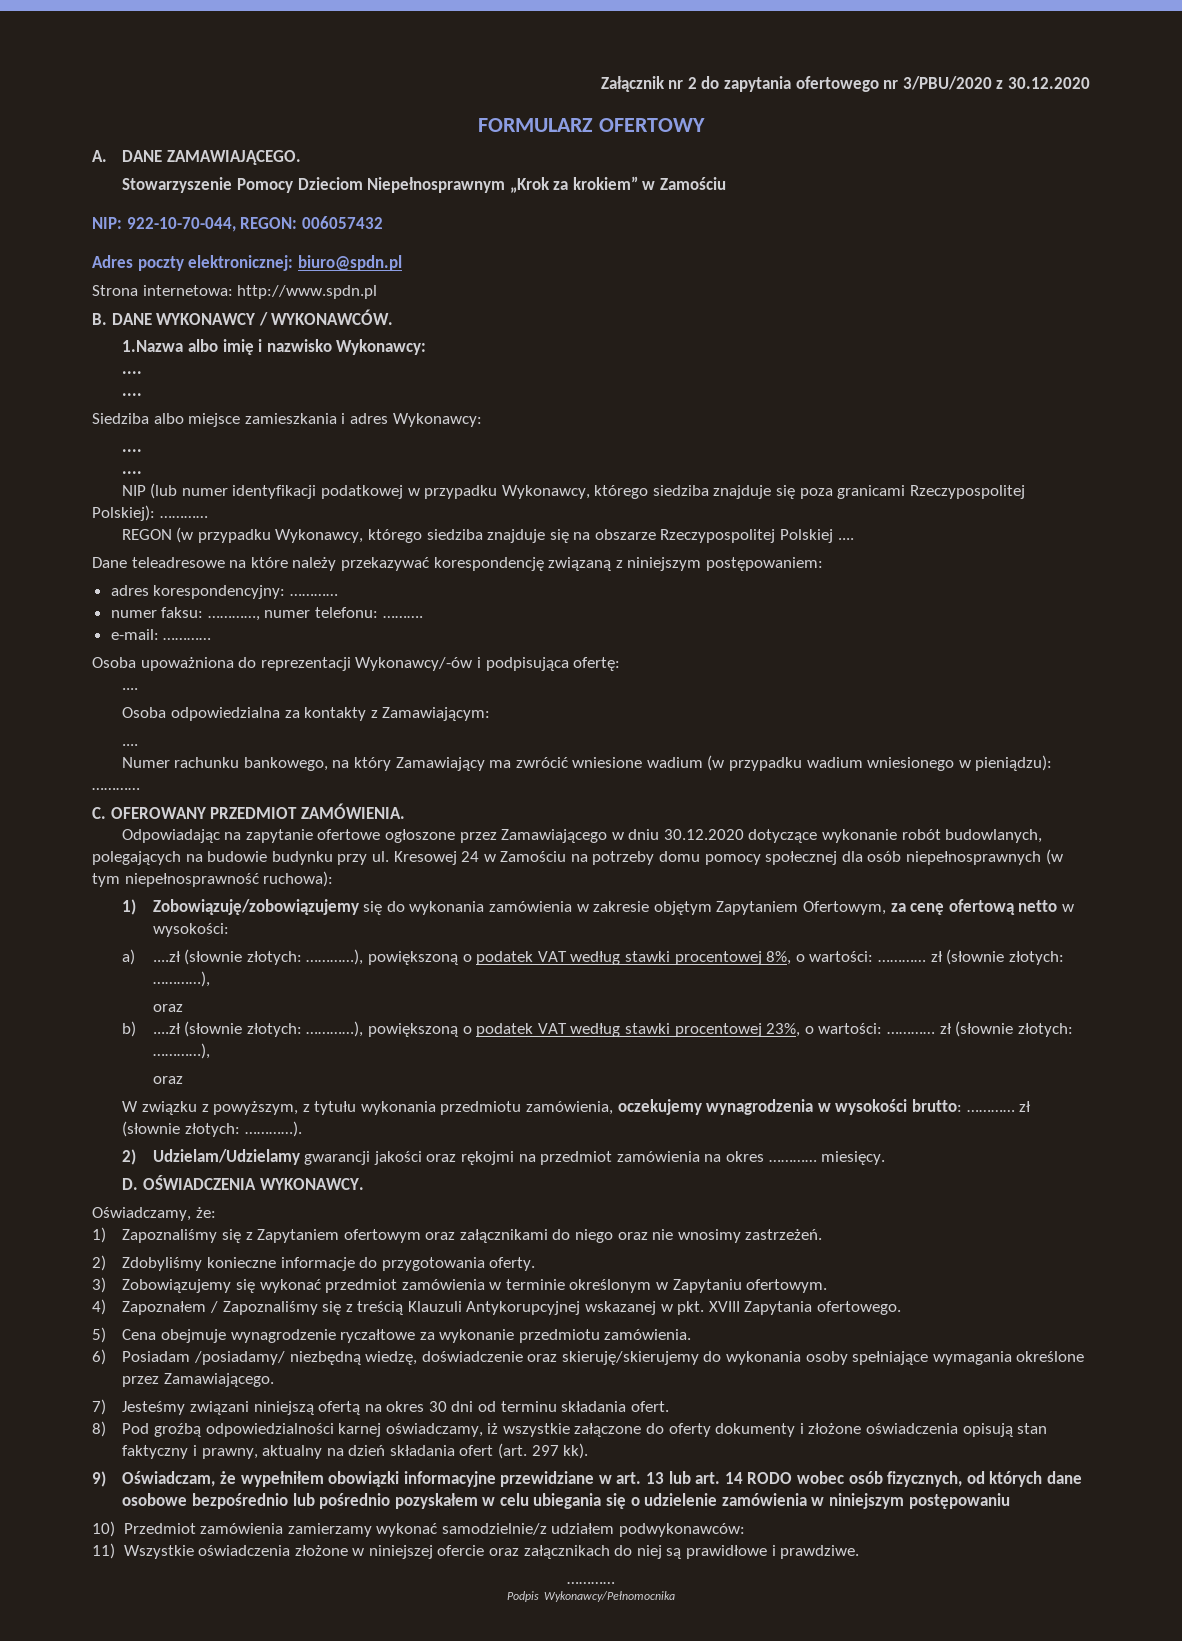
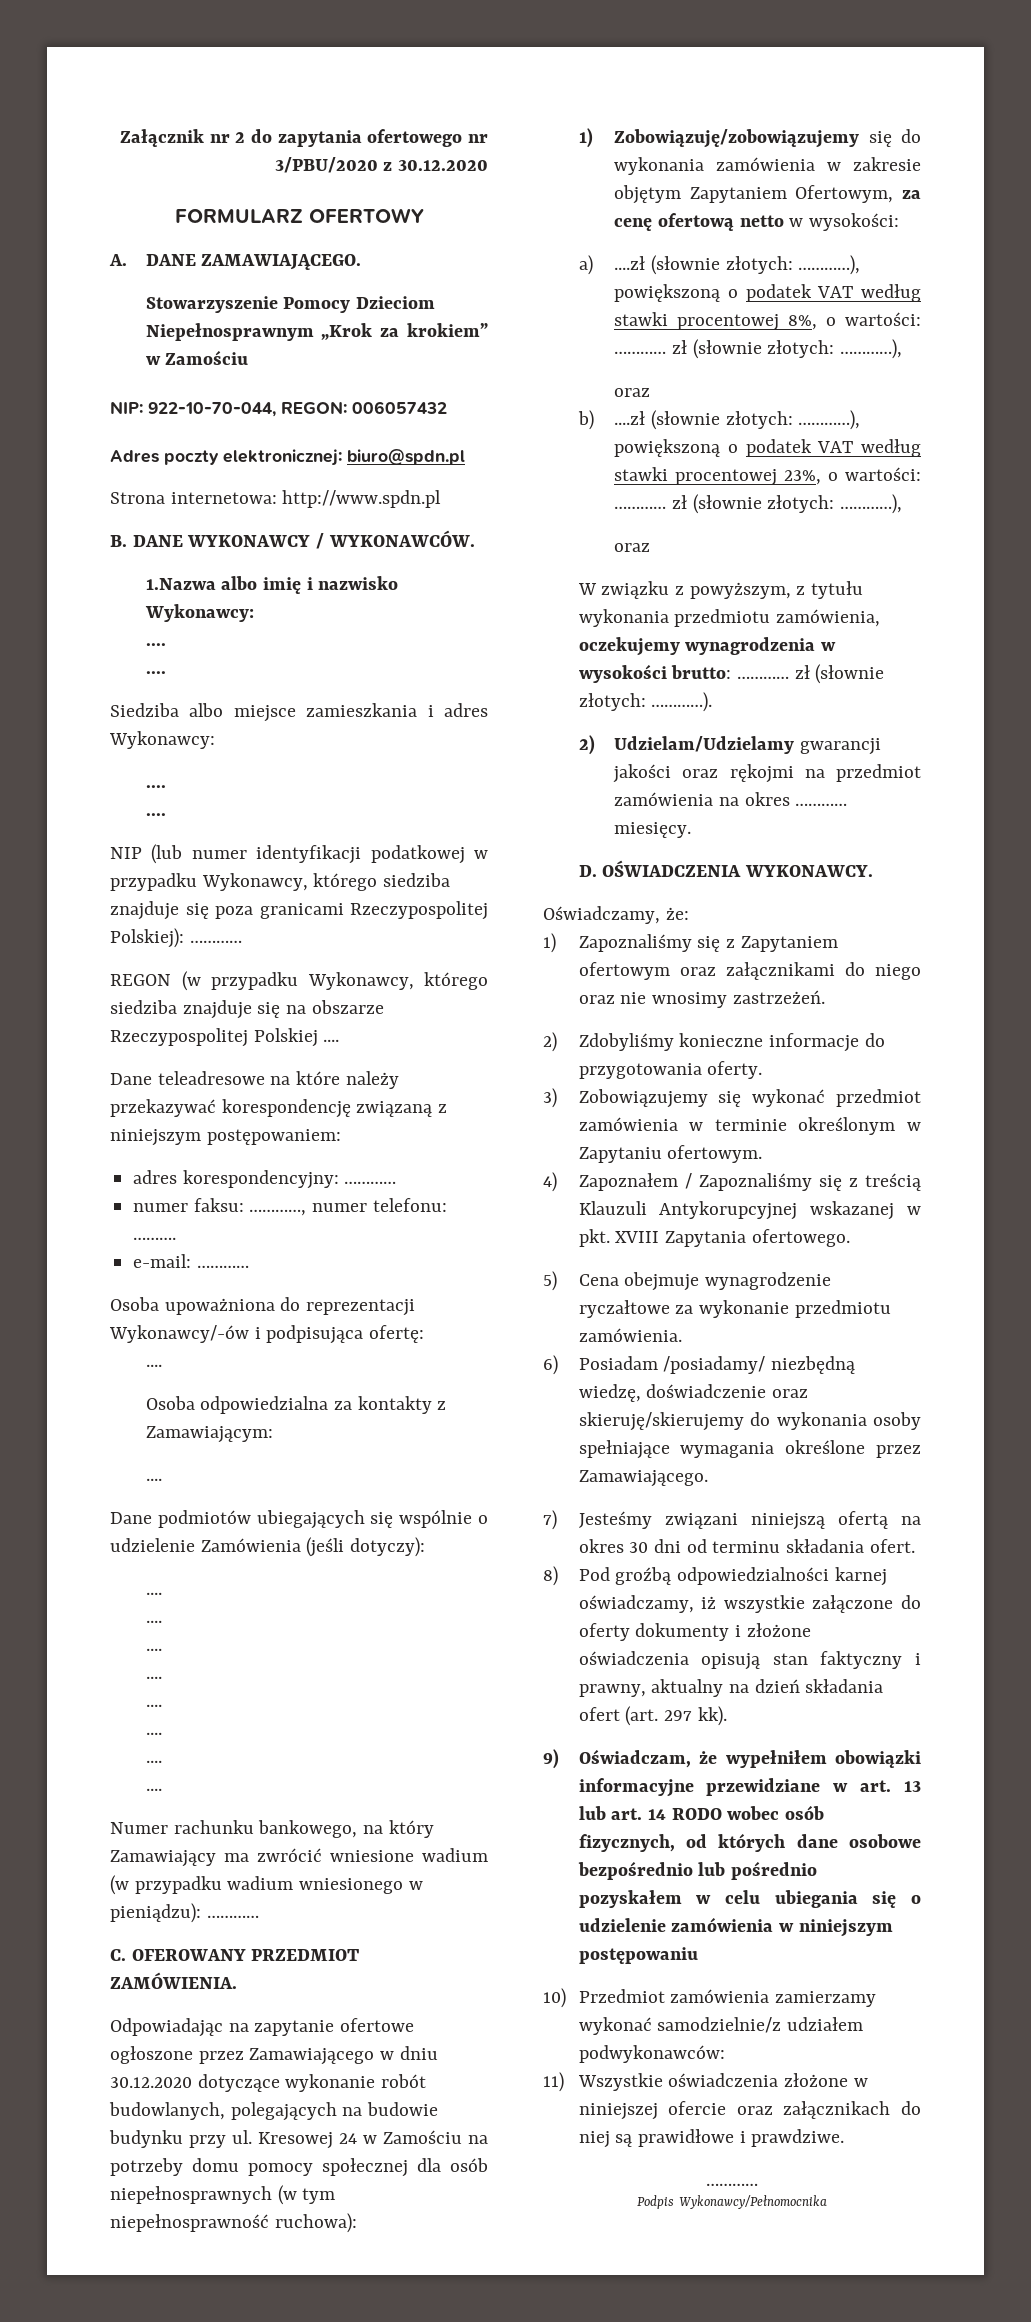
+ Dane podmiotów ubiegających się wspólnie o udzielenie Zamówienia (jeśli dotyczy):
+ ....
+ ....
+ ....
+ ....
+ ....
+ ....
+ ....
+ ....

